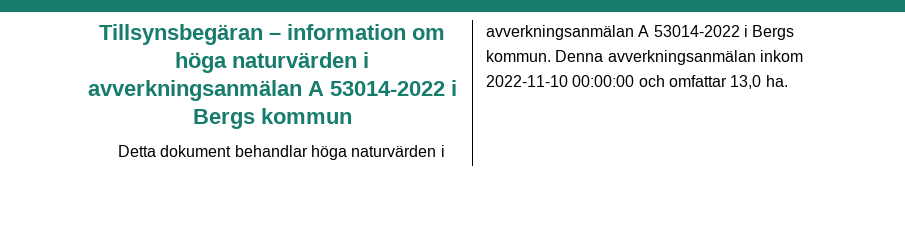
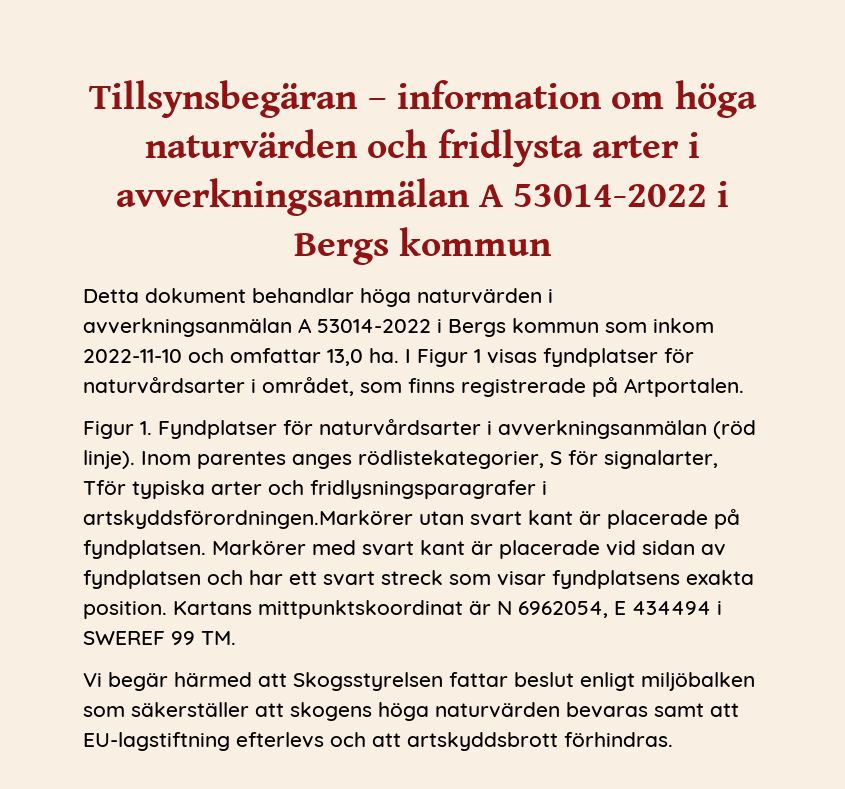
- Tillsynsbegäran – information om höga naturvärden i avverkningsanmälan A 53014-2022 i Bergs kommun
+ Tillsynsbegäran – information om höga naturvärden och fridlysta arter i avverkningsanmälan A 53014-2022 i Bergs kommun
- Detta dokument behandlar höga naturvärden i avverkningsanmälan A 53014-2022 i Bergs kommun. Denna avverkningsanmälan inkom 2022-11-10 00:00:00 och omfattar 13,0 ha.
+ Detta dokument behandlar höga naturvärden i avverkningsanmälan A 53014-2022 i Bergs kommun som inkom 2022-11-10 och omfattar 13,0 ha.
+ I Figur 1 visas fyndplatser för naturvårdsarter i området, som finns registrerade på Artportalen.
+ Figur 1. Fyndplatser för naturvårdsarter i avverkningsanmälan (röd linje). Inom parentes anges rödlistekategorier, S för signalarter, Tför typiska arter och fridlysningsparagrafer i artskyddsförordningen.Markörer utan svart kant är placerade på fyndplatsen. Markörer med svart kant är placerade vid sidan av fyndplatsen och har ett svart streck som visar fyndplatsens exakta position. Kartans mittpunktskoordinat är N 6962054, E 434494 i SWEREF 99 TM.
+ Vi begär härmed att Skogsstyrelsen fattar beslut enligt miljöbalken som säkerställer att skogens höga naturvärden bevaras samt att EU-lagstiftning efterlevs och att artskyddsbrott förhindras.

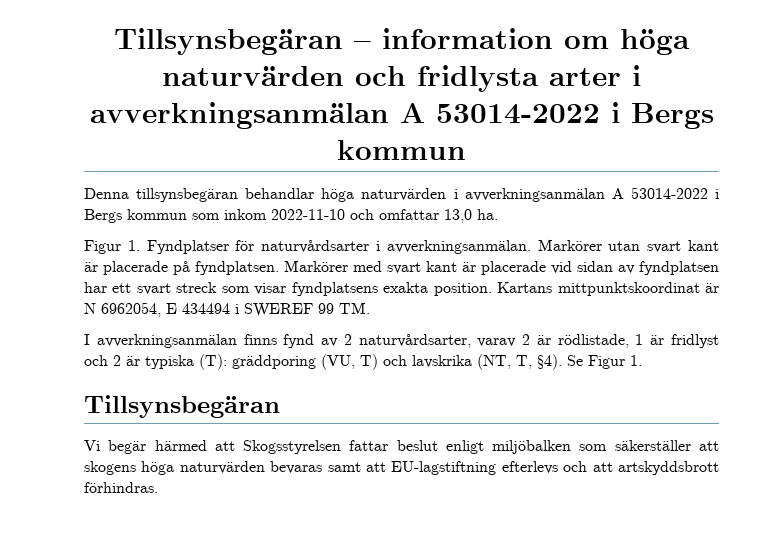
- Detta dokument behandlar höga naturvärden i avverkningsanmälan A 53014-2022 i Bergs kommun som inkom 2022-11-10 och omfattar 13,0 ha. I Figur 1 visas fyndplatser för naturvårdsarter i området, som finns registrerade på Artportalen.
+ Denna tillsynsbegäran behandlar höga naturvärden i avverkningsanmälan A 53014-2022 i Bergs kommun som inkom 2022-11-10 och omfattar 13,0 ha.
- Figur 1. Fyndplatser för naturvårdsarter i avverkningsanmälan (röd linje). Inom parentes anges rödlistekategorier, S för signalarter, Tför typiska arter och fridlysningsparagrafer i artskyddsförordningen.Markörer utan svart kant är placerade på fyndplatsen.
+ Figur 1. Fyndplatser för naturvårdsarter i avverkningsanmälan. Markörer utan svart kant är placerade på fyndplatsen.
- Markörer med svart kant är placerade vid sidan av fyndplatsen och har ett svart streck som visar fyndplatsens exakta position.
+ Markörer med svart kant är placerade vid sidan av fyndplatsen har ett svart streck som visar fyndplatsens exakta position.
+ I avverkningsanmälan finns fynd av 2 naturvårdsarter, varav 2 är rödlistade, 1 är fridlyst och 2 är typiska (T): gräddporing (VU, T) och lavskrika (NT, T, §4). Se Figur 1.
+ Tillsynsbegäran

